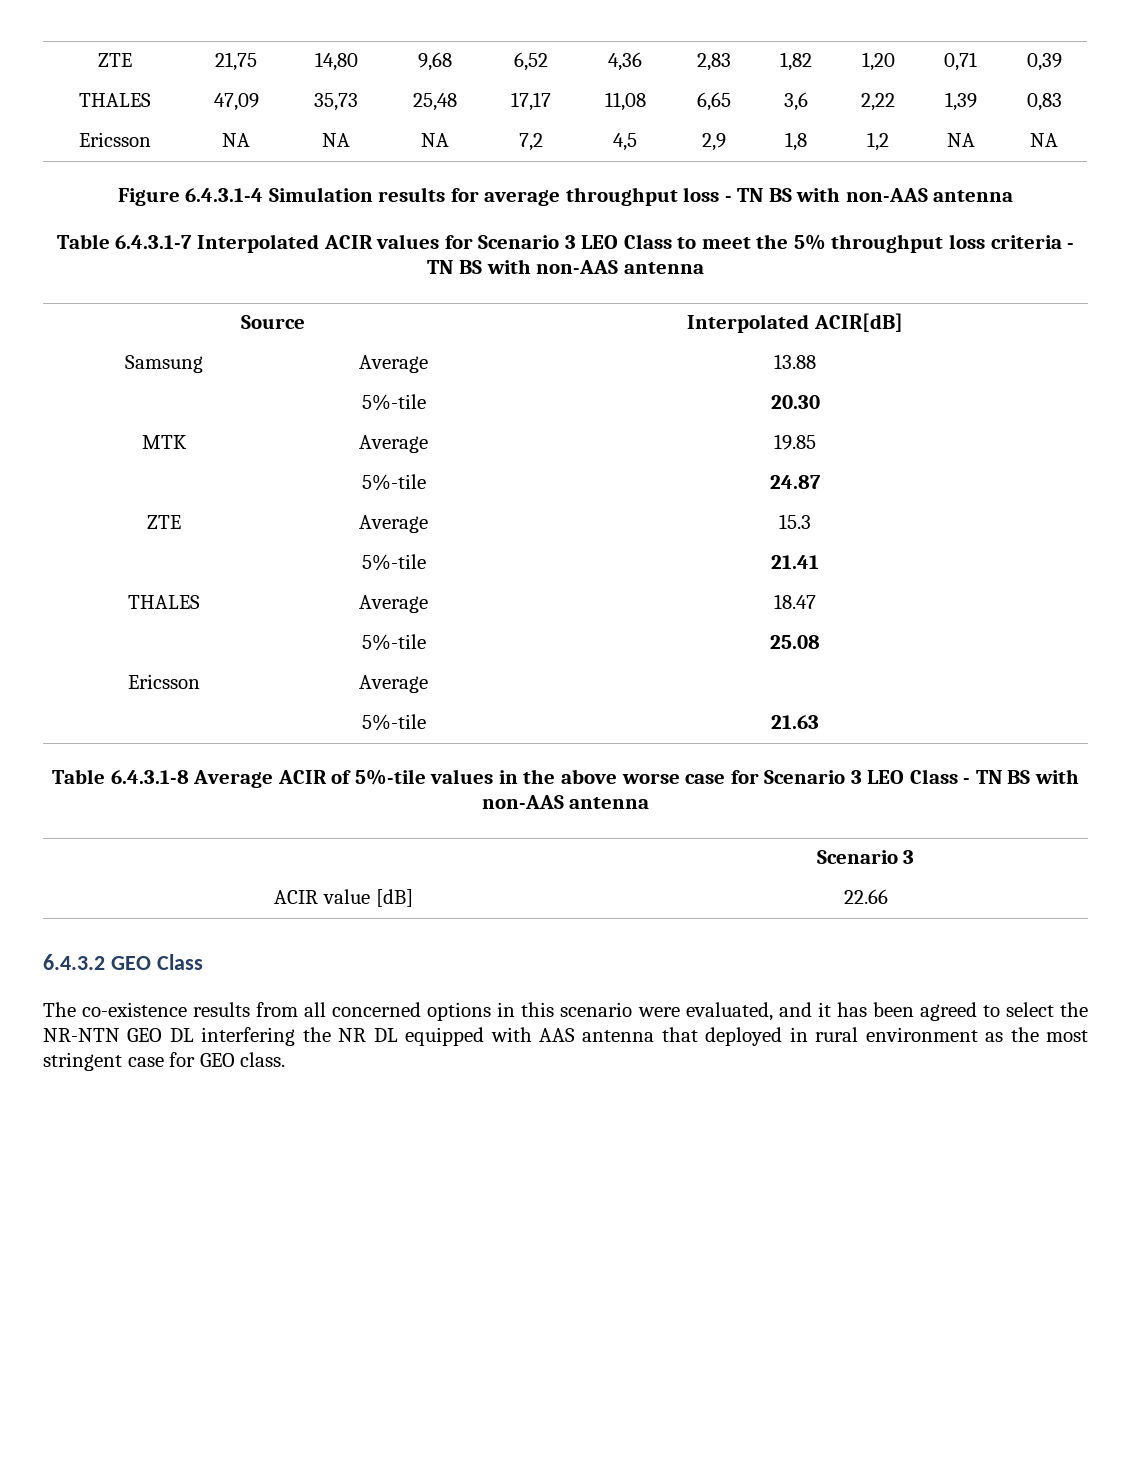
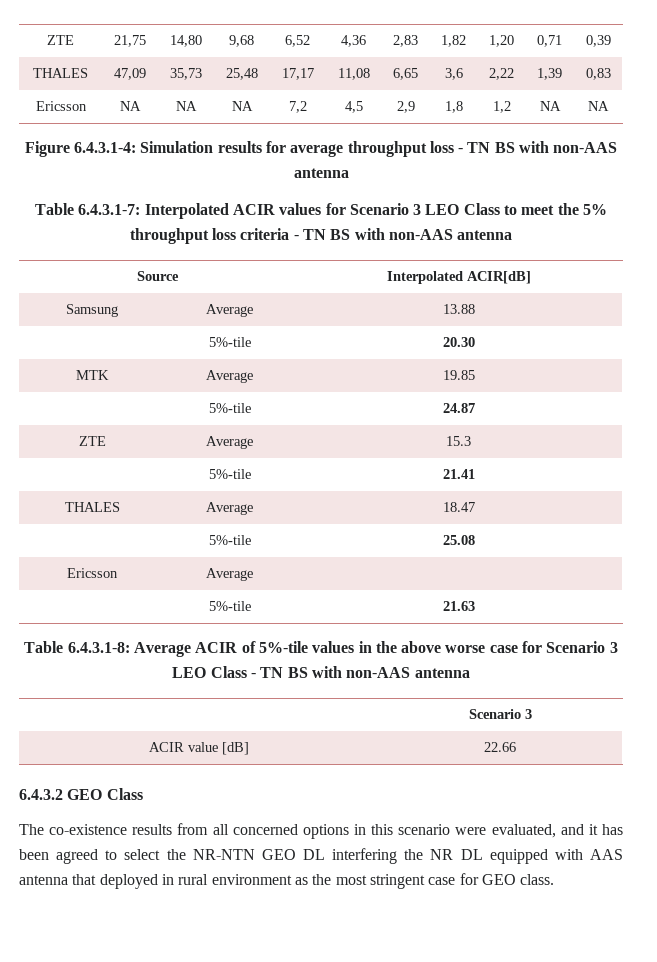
- Figure 6.4.3.1-4 Simulation results for average throughput loss - TN BS with non-AAS antenna
+ Figure 6.4.3.1-4: Simulation results for average throughput loss - TN BS with non-AAS antenna
- Table 6.4.3.1-7 Interpolated ACIR values for Scenario 3 LEO Class to meet the 5% throughput loss criteria - TN BS with non-AAS antenna
+ Table 6.4.3.1-7: Interpolated ACIR values for Scenario 3 LEO Class to meet the 5% throughput loss criteria - TN BS with non-AAS antenna
- Table 6.4.3.1-8 Average ACIR of 5%-tile values in the above worse case for Scenario 3 LEO Class - TN BS with non-AAS antenna
+ Table 6.4.3.1-8: Average ACIR of 5%-tile values in the above worse case for Scenario 3 LEO Class - TN BS with non-AAS antenna

